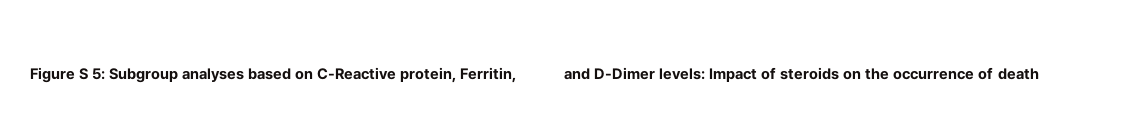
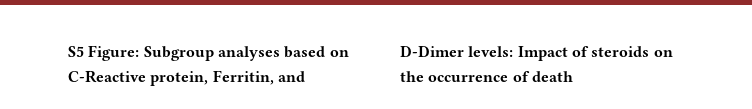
- Figure S 5: Subgroup analyses based on C-Reactive protein, Ferritin, and D-Dimer levels: Impact of steroids on the occurrence of death
+ S5 Figure: Subgroup analyses based on C-Reactive protein, Ferritin, and D-Dimer levels: Impact of steroids on the occurrence of death

